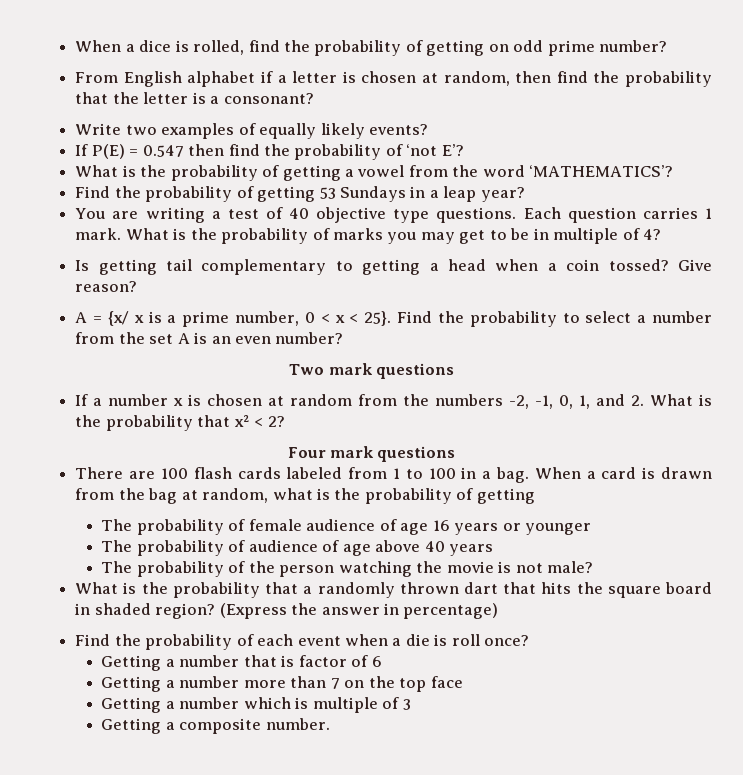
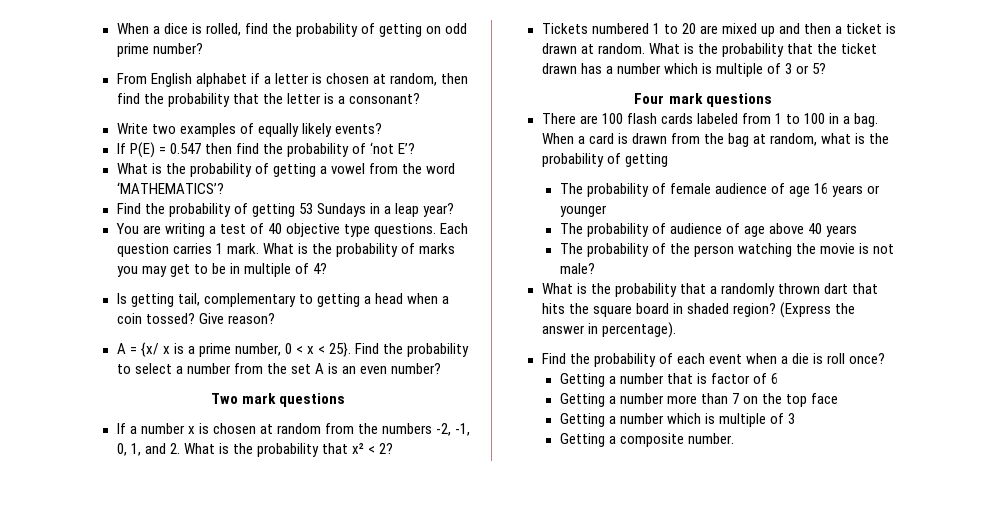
- Is getting tail complementary to getting a head when a coin tossed?
+ Is getting tail, complementary to getting a head when a coin tossed?
+ Tickets numbered 1 to 20 are mixed up and then a ticket is drawn at random. What is the probability that the ticket drawn has a number which is multiple of 3 or 5?
- (Express the answer in percentage)
+ (Express the answer in percentage).

